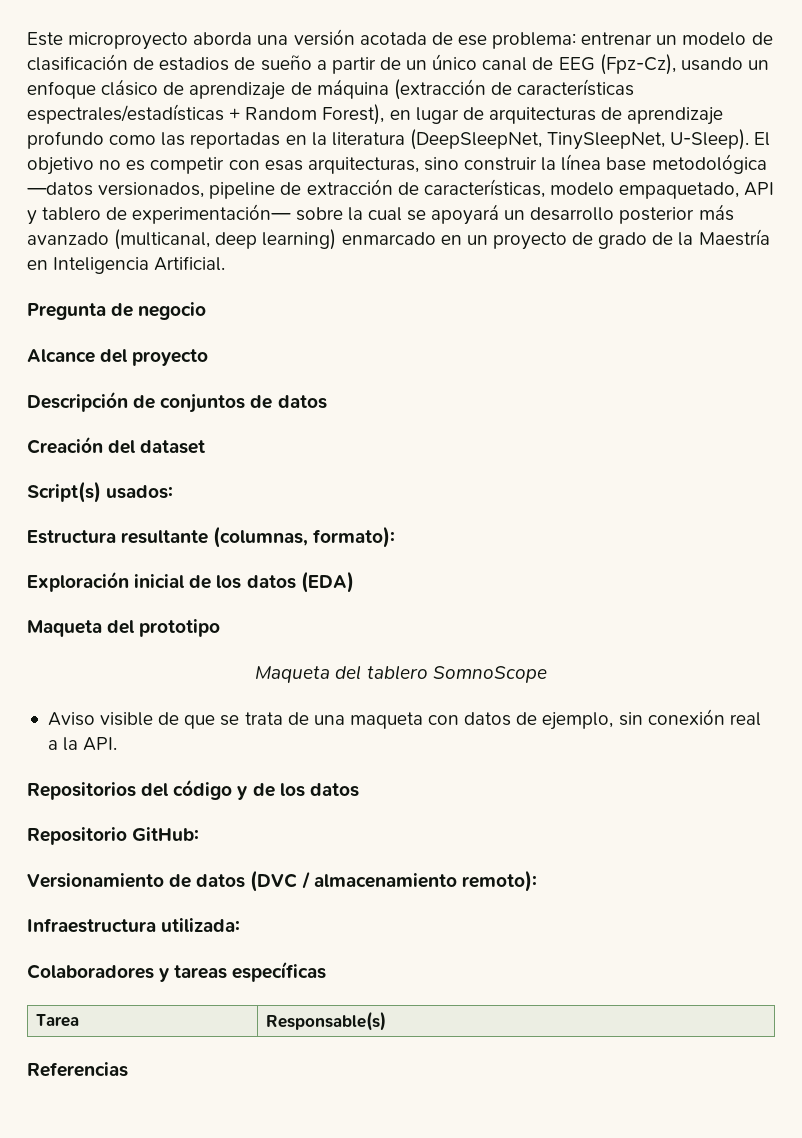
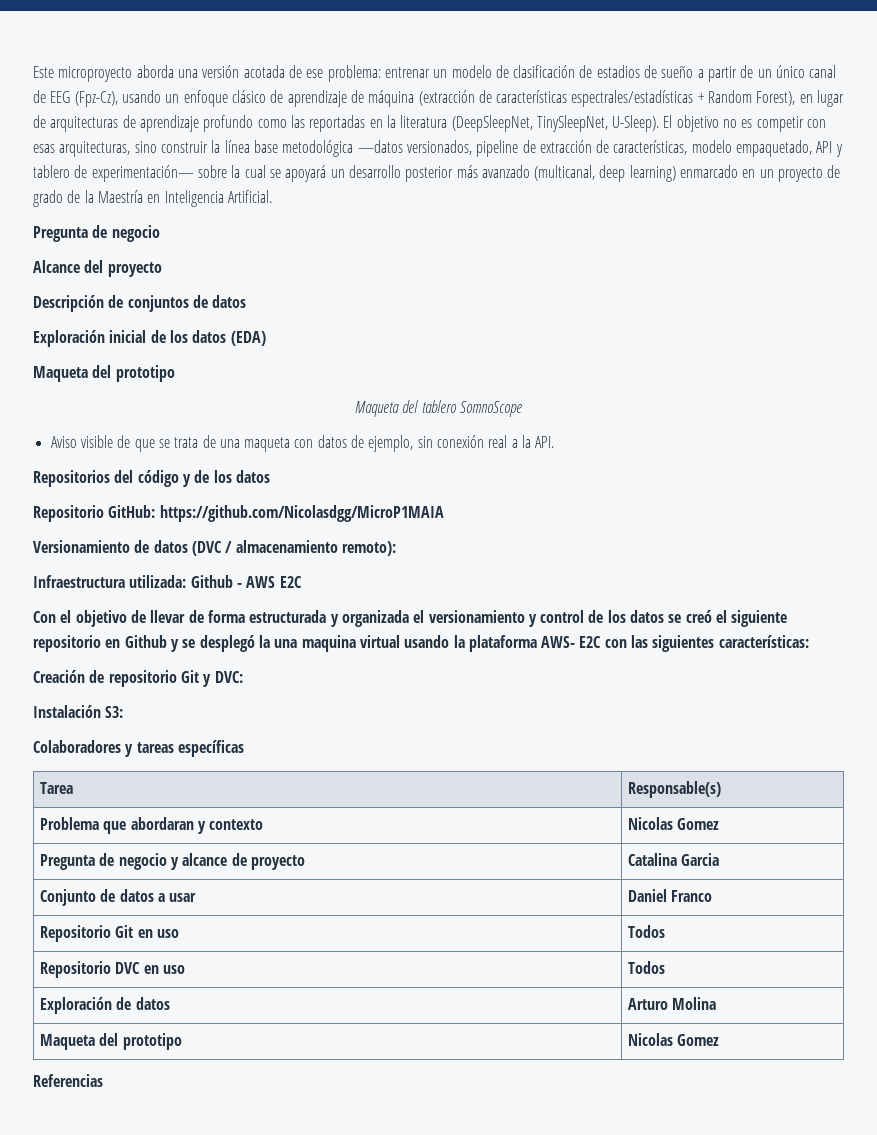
- Creación del dataset
- Script(s) usados:
- Estructura resultante (columnas, formato):
- Repositorio GitHub:
+ Repositorio GitHub: https://github.com/Nicolasdgg/MicroP1MAIA
- Infraestructura utilizada:
+ Infraestructura utilizada: Github - AWS E2C
+ Con el objetivo de llevar de forma estructurada y organizada el versionamiento y control de los datos se creó el siguiente repositorio en Github y se desplegó la una maquina virtual usando la plataforma AWS- E2C con las siguientes características:
+ Creación de repositorio Git y DVC:
+ Instalación S3:
+ Problema que abordaran y contexto | Nicolas Gomez
+ Pregunta de negocio y alcance de proyecto | Catalina Garcia
+ Conjunto de datos a usar | Daniel Franco
+ Repositorio Git en uso | Todos
+ Repositorio DVC en uso | Todos
+ Exploración de datos | Arturo Molina
+ Maqueta del prototipo | Nicolas Gomez

